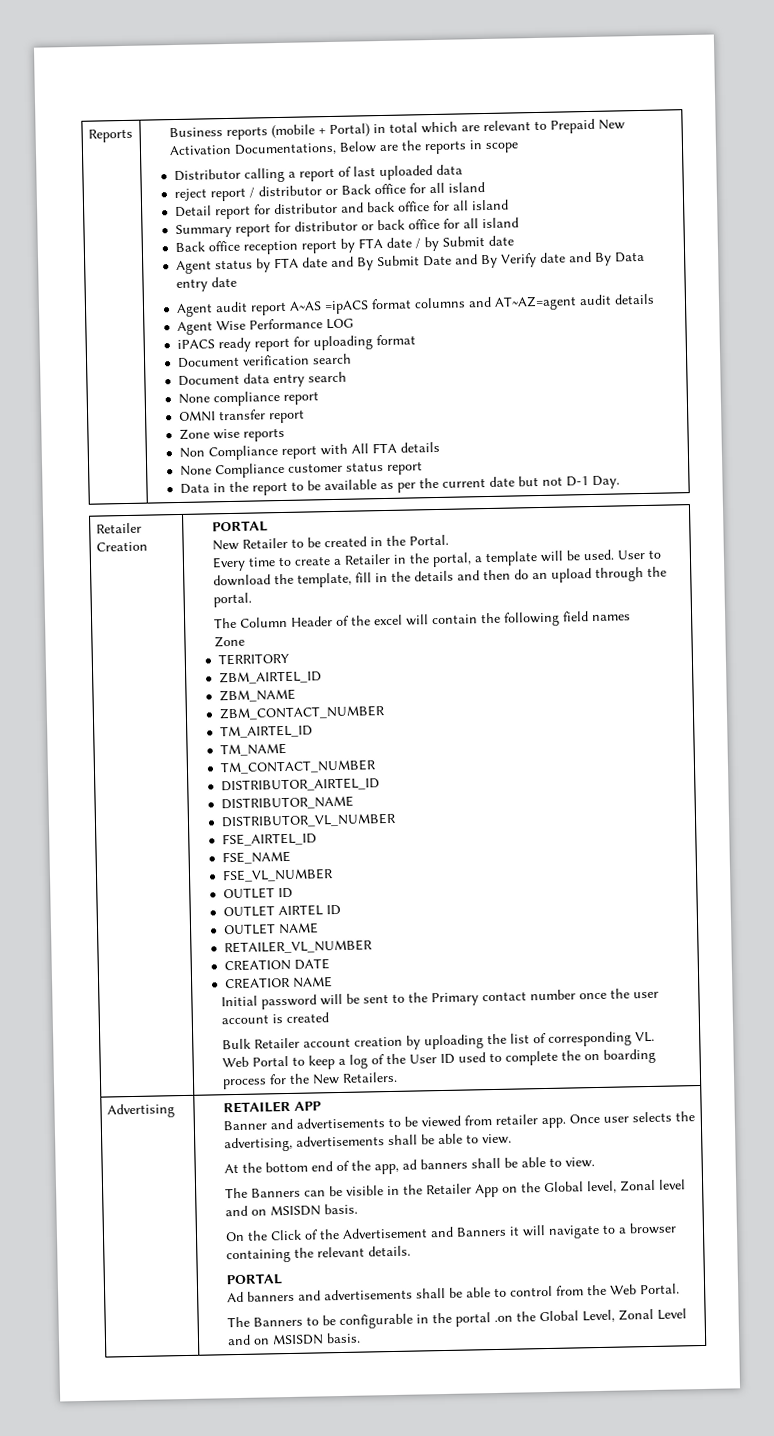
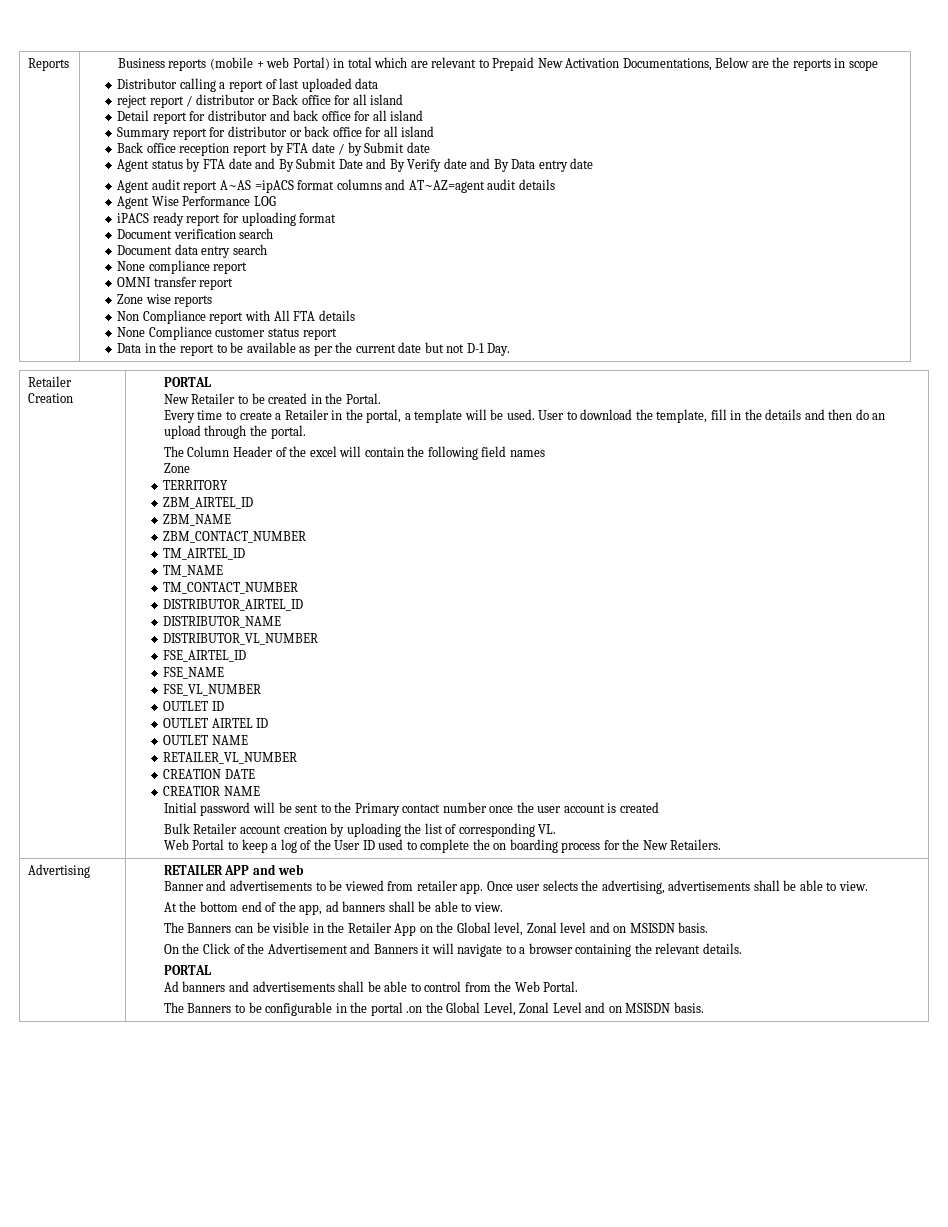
- Business reports (mobile + Portal) in total which are relevant to Prepaid New Activation Documentations, Below are the reports in scope
+ Business reports (mobile + web Portal) in total which are relevant to Prepaid New Activation Documentations, Below are the reports in scope
- RETAILER APP
+ RETAILER APP and web

